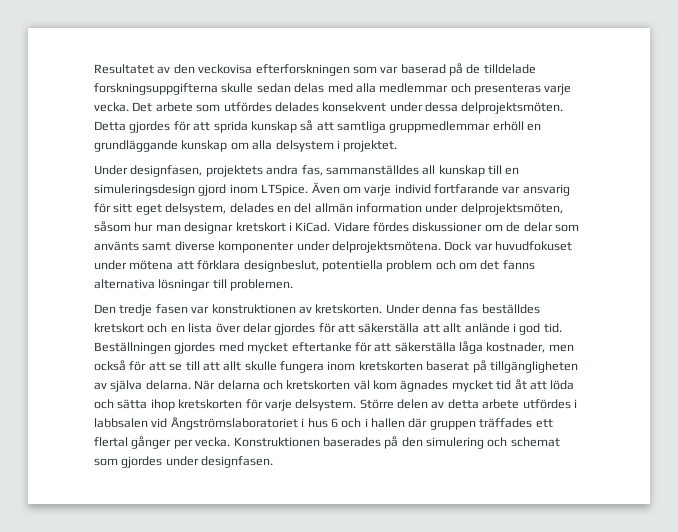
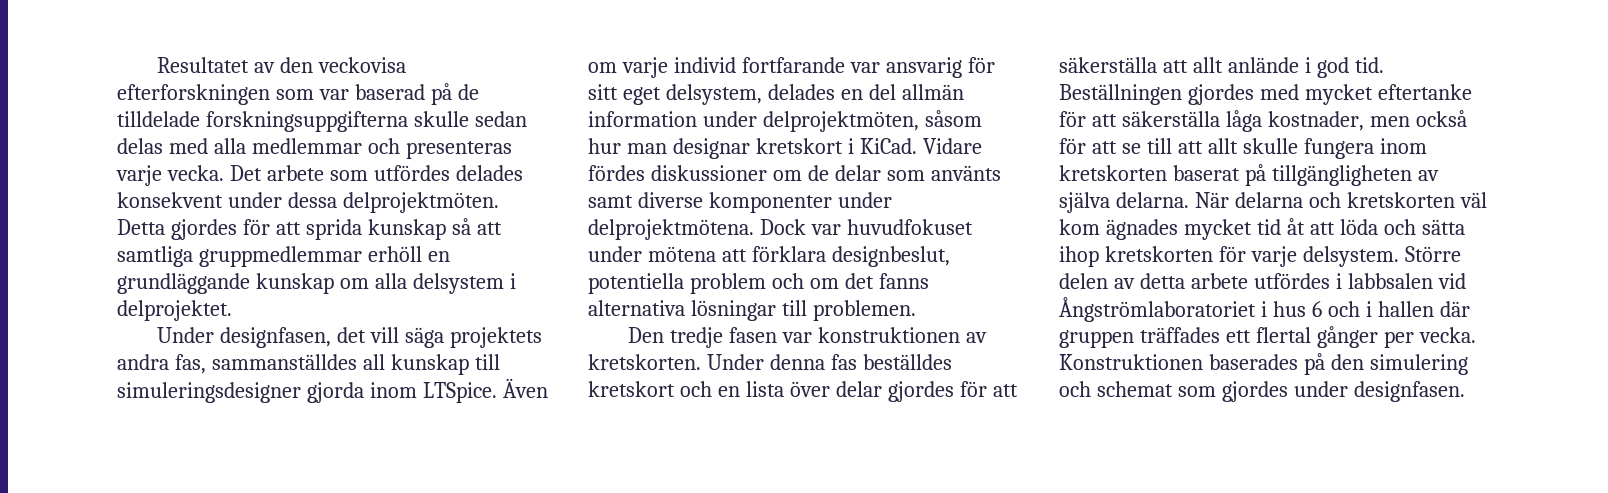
- Det arbete som utfördes delades konsekvent under dessa delprojektsmöten.
+ Det arbete som utfördes delades konsekvent under dessa delprojektmöten.
- Detta gjordes för att sprida kunskap så att samtliga gruppmedlemmar erhöll en grundläggande kunskap om alla delsystem i projektet.
+ Detta gjordes för att sprida kunskap så att samtliga gruppmedlemmar erhöll en grundläggande kunskap om alla delsystem i delprojektet.
- Under designfasen, projektets andra fas, sammanställdes all kunskap till en simuleringsdesign gjord inom LTSpice.
+ Under designfasen, det vill säga projektets andra fas, sammanställdes all kunskap till simuleringsdesigner gjorda inom LTSpice.
- Även om varje individ fortfarande var ansvarig för sitt eget delsystem, delades en del allmän information under delprojektsmöten, såsom hur man designar kretskort i KiCad.
+ Även om varje individ fortfarande var ansvarig för sitt eget delsystem, delades en del allmän information under delprojektmöten, såsom hur man designar kretskort i KiCad.
- Vidare fördes diskussioner om de delar som använts samt diverse komponenter under delprojektsmötena.
+ Vidare fördes diskussioner om de delar som använts samt diverse komponenter under delprojektmötena.
- Större delen av detta arbete utfördes i labbsalen vid Ångströmslaboratoriet i hus 6 och i hallen där gruppen träffades ett flertal gånger per vecka.
+ Större delen av detta arbete utfördes i labbsalen vid Ångströmlaboratoriet i hus 6 och i hallen där gruppen träffades ett flertal gånger per vecka.

